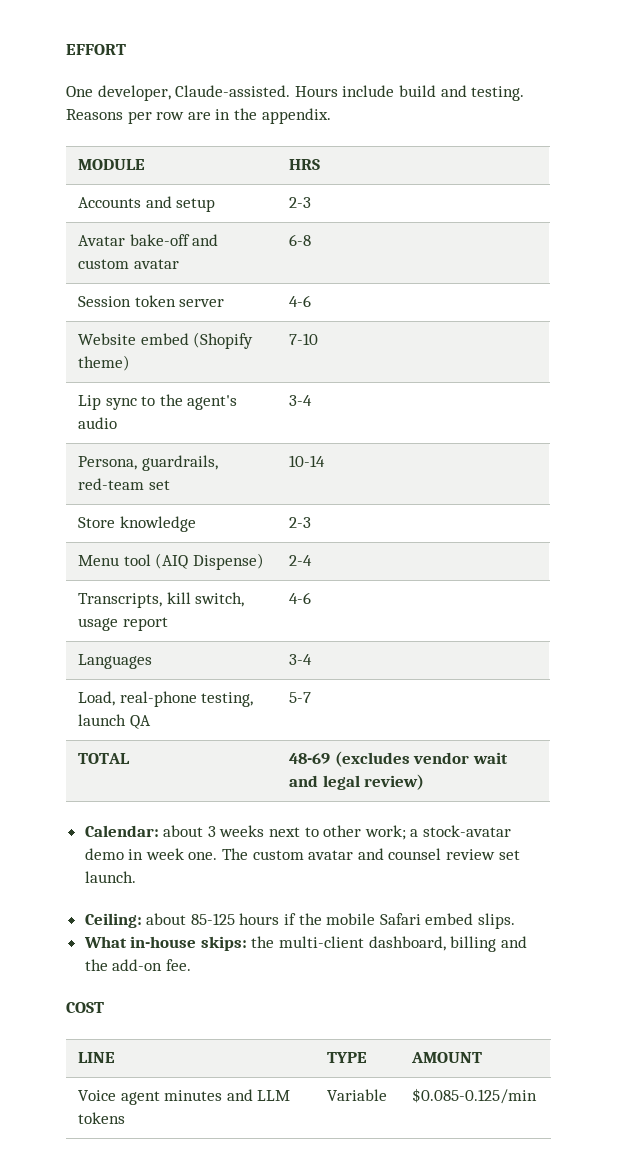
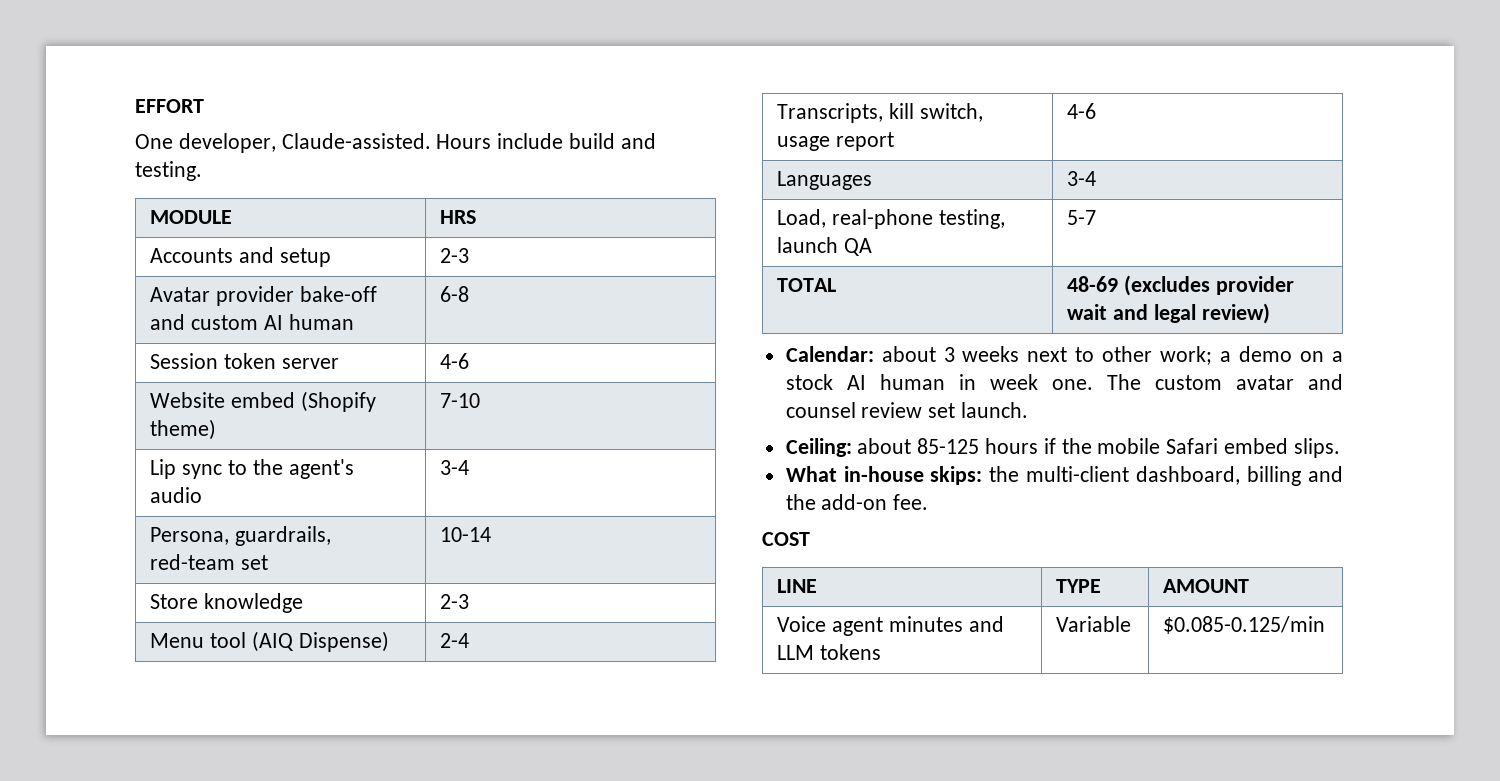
- Reasons per row are in the appendix.
- Avatar bake-off and custom avatar | 6-8
+ Avatar provider bake-off and custom AI human | 6-8
- TOTAL | 48-69 (excludes vendor wait and legal review)
+ TOTAL | 48-69 (excludes provider wait and legal review)
- Calendar: about 3 weeks next to other work; a stock-avatar demo in week one.
+ Calendar: about 3 weeks next to other work; a demo on a stock AI human in week one.

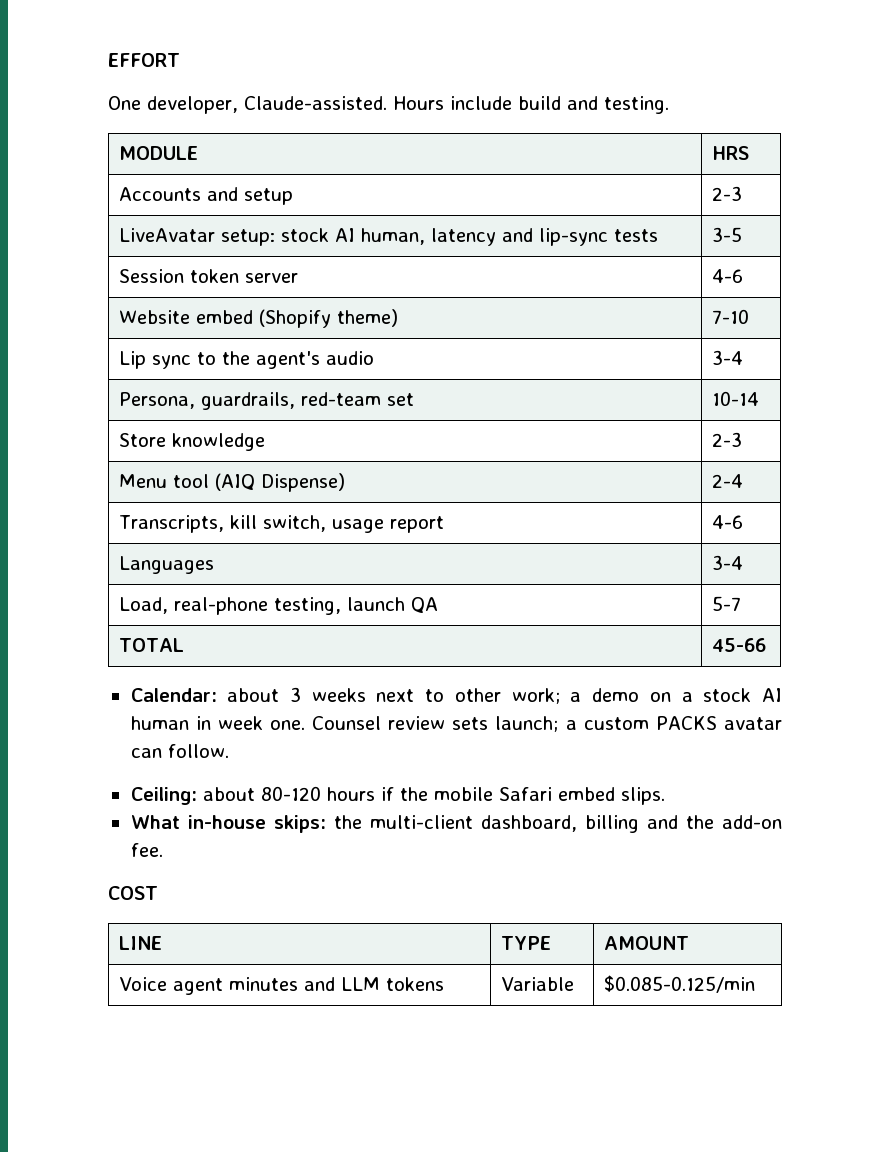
- Avatar provider bake-off and custom AI human | 6-8
+ LiveAvatar setup: stock AI human, latency and lip-sync tests | 3-5
- TOTAL | 48-69 (excludes provider wait and legal review)
+ TOTAL | 45-66
- The custom avatar and counsel review set launch.
+ Counsel review sets launch; a custom PACKS avatar can follow.
- Ceiling: about 85-125 hours if the mobile Safari embed slips.
+ Ceiling: about 80-120 hours if the mobile Safari embed slips.

